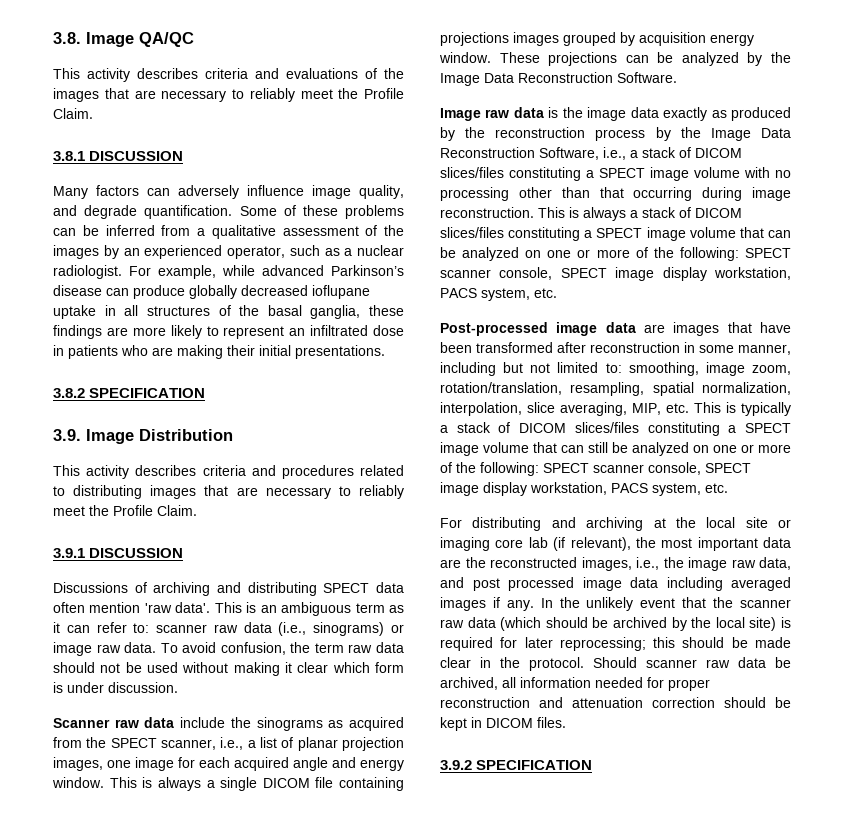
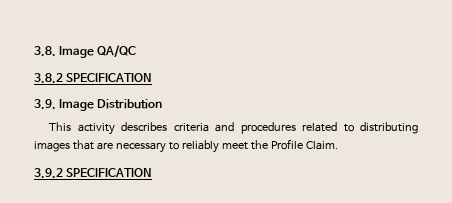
- This activity describes criteria and evaluations of the images that are necessary to reliably meet the Profile Claim.
- 3.8.1 DISCUSSION
- Many factors can adversely influence image quality, and degrade quantification. Some of these problems can be inferred from a qualitative assessment of the images by an experienced operator, such as a nuclear radiologist. For example, while advanced Parkinson’s disease can produce globally decreased ioflupane uptake in all structures of the basal ganglia, these findings are more likely to represent an infiltrated dose in patients who are making their initial presentations.
- 3.9.1 DISCUSSION
- Discussions of archiving and distributing SPECT data often mention 'raw data'. This is an ambiguous term as it can refer to: scanner raw data (i.e., sinograms) or image raw data. To avoid confusion, the term raw data should not be used without making it clear which form is under discussion.
- Scanner raw data include the sinograms as acquired from the SPECT scanner, i.e., a list of planar projection images, one image for each acquired angle and energy window. This is always a single DICOM file containing projections images grouped by acquisition energy window. These projections can be analyzed by the Image Data Reconstruction Software.
- Image raw data is the image data exactly as produced by the reconstruction process by the Image Data Reconstruction Software, i.e., a stack of DICOM slices/files constituting a SPECT image volume with no processing other than that occurring during image reconstruction. This is always a stack of DICOM slices/files constituting a SPECT image volume that can be analyzed on one or more of the following: SPECT scanner console, SPECT image display workstation, PACS system, etc.
- Post-processed image data are images that have been transformed after reconstruction in some manner, including but not limited to: smoothing, image zoom, rotation/translation, resampling, spatial normalization, interpolation, slice averaging, MIP, etc. This is typically a stack of DICOM slices/files constituting a SPECT image volume that can still be analyzed on one or more of the following: SPECT scanner console, SPECT image display workstation, PACS system, etc.
- For distributing and archiving at the local site or imaging core lab (if relevant), the most important data are the reconstructed images, i.e., the image raw data, and post processed image data including averaged images if any. In the unlikely event that the scanner raw data (which should be archived by the local site) is required for later reprocessing; this should be made clear in the protocol. Should scanner raw data be archived, all information needed for proper reconstruction and attenuation correction should be kept in DICOM files.

